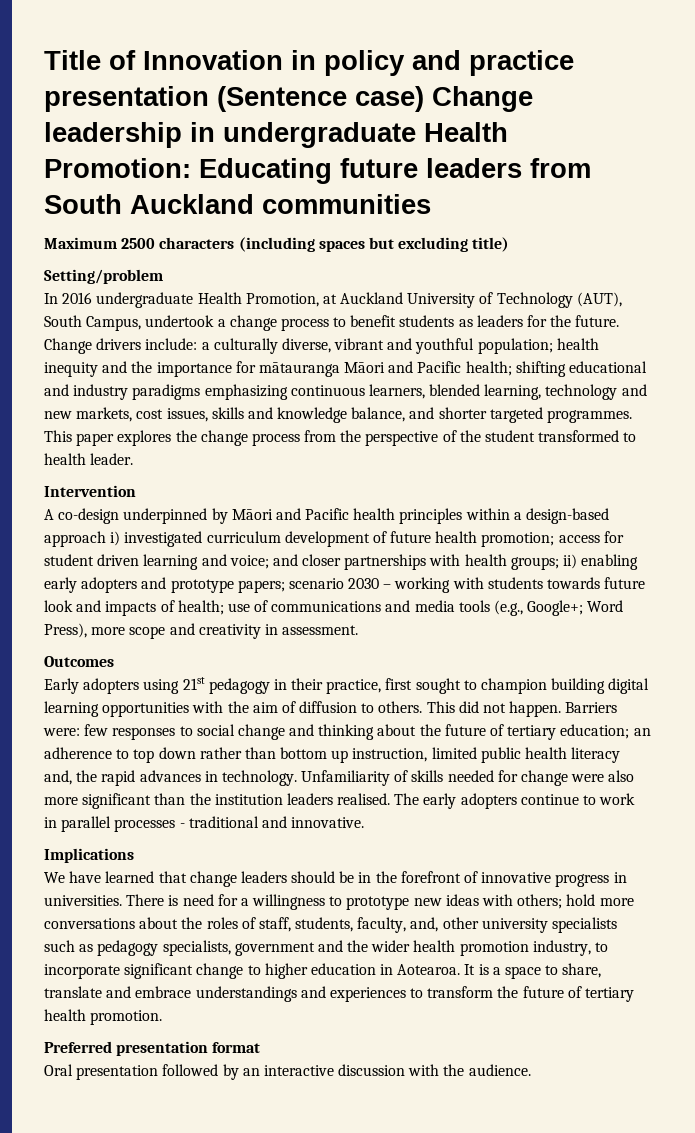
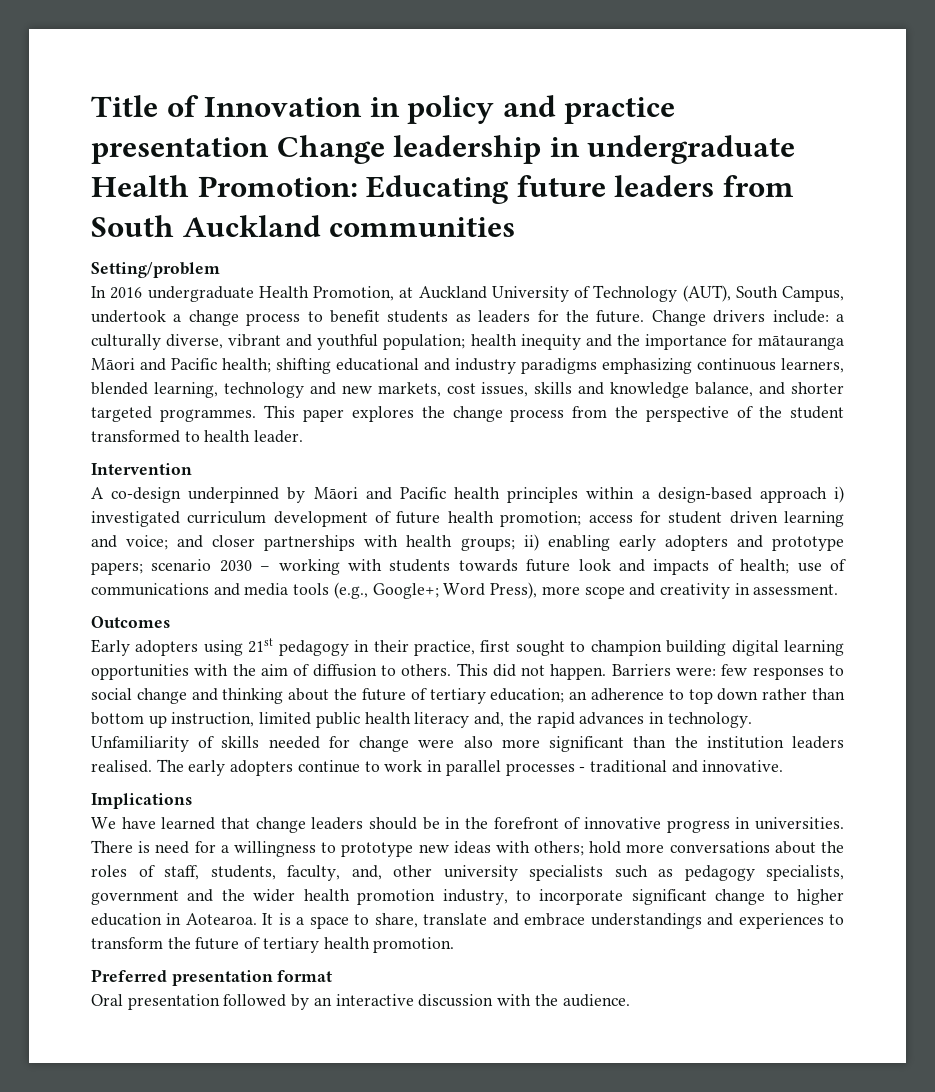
- Title of Innovation in policy and practice presentation (Sentence case) Change leadership in undergraduate Health Promotion: Educating future leaders from South Auckland communities
+ Title of Innovation in policy and practice presentation Change leadership in undergraduate Health Promotion: Educating future leaders from South Auckland communities
- Maximum 2500 characters (including spaces but excluding title)

